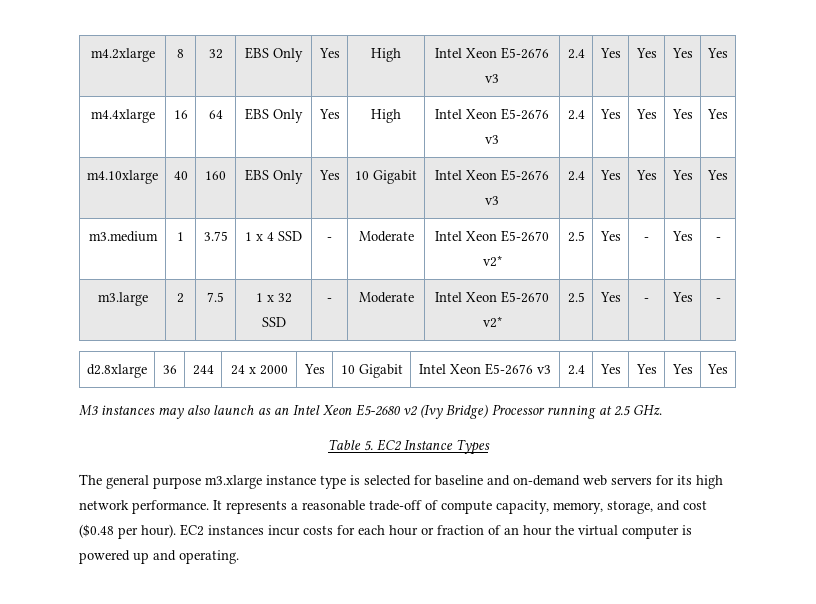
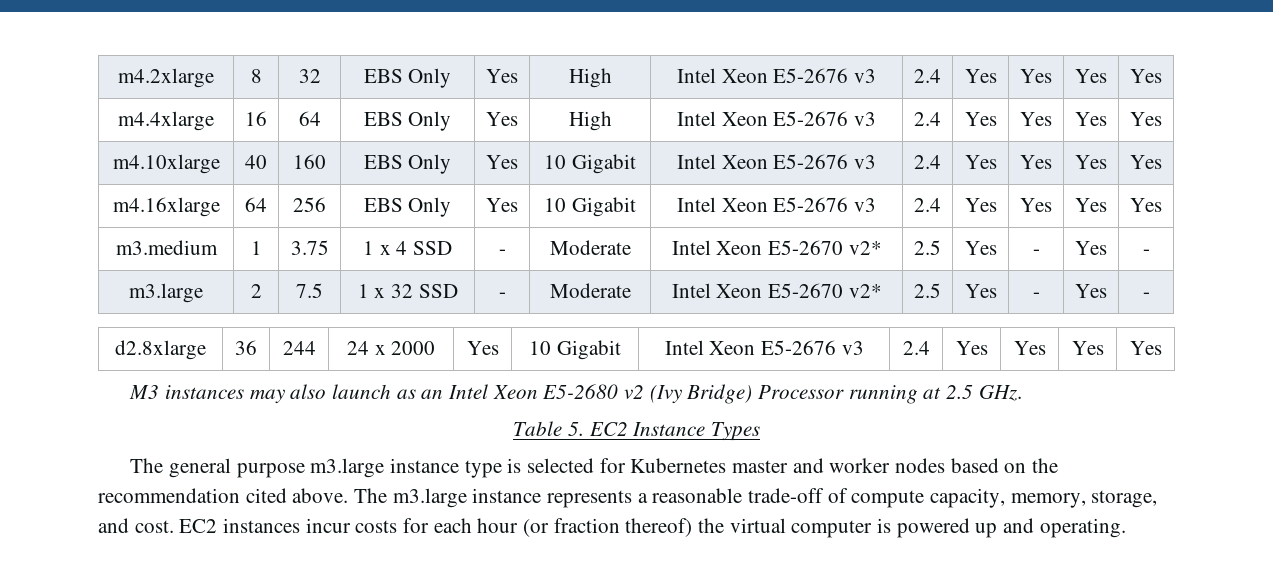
+ m4.16xlarge | 64 | 256 | EBS Only | Yes | 10 Gigabit | Intel Xeon E5-2676 v3 | 2.4 | Yes | Yes | Yes | Yes
- The general purpose m3.xlarge instance type is selected for baseline and on-demand web servers for its high network performance. It represents a reasonable trade-off of compute capacity, memory, storage, and cost ($0.48 per hour).
+ The general purpose m3.large instance type is selected for Kubernetes master and worker nodes based on the recommendation cited above. The m3.large instance represents a reasonable trade-off of compute capacity, memory, storage, and cost.
- EC2 instances incur costs for each hour or fraction of an hour the virtual computer is powered up and operating.
+ EC2 instances incur costs for each hour (or fraction thereof) the virtual computer is powered up and operating.

